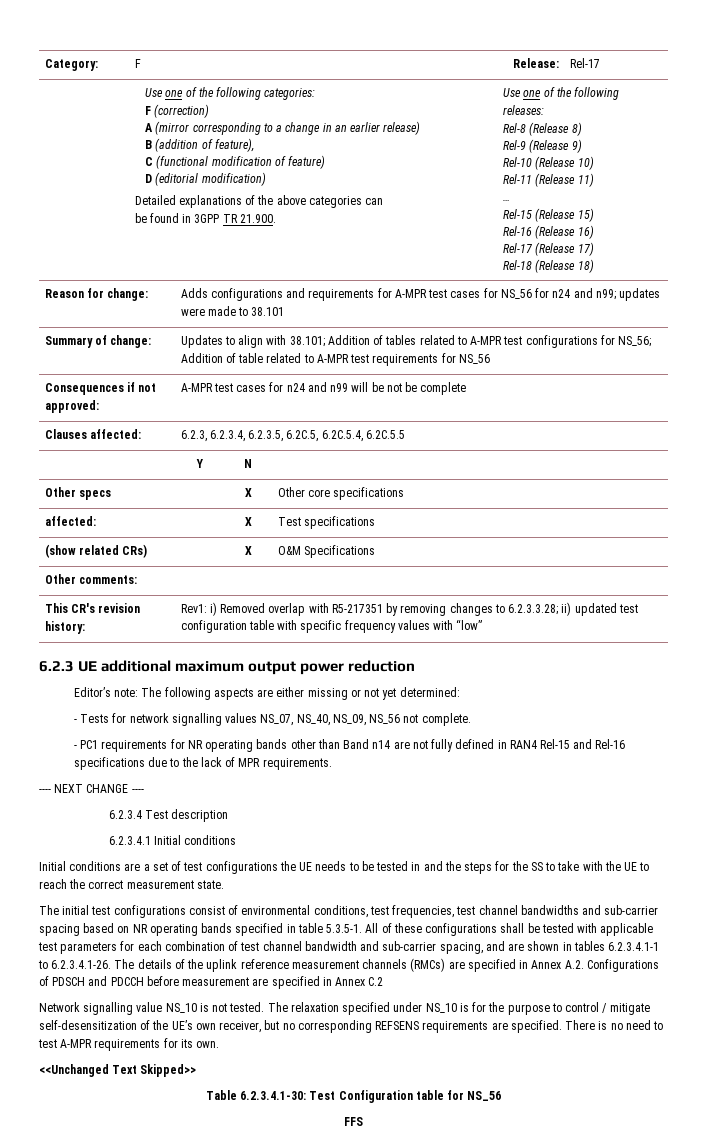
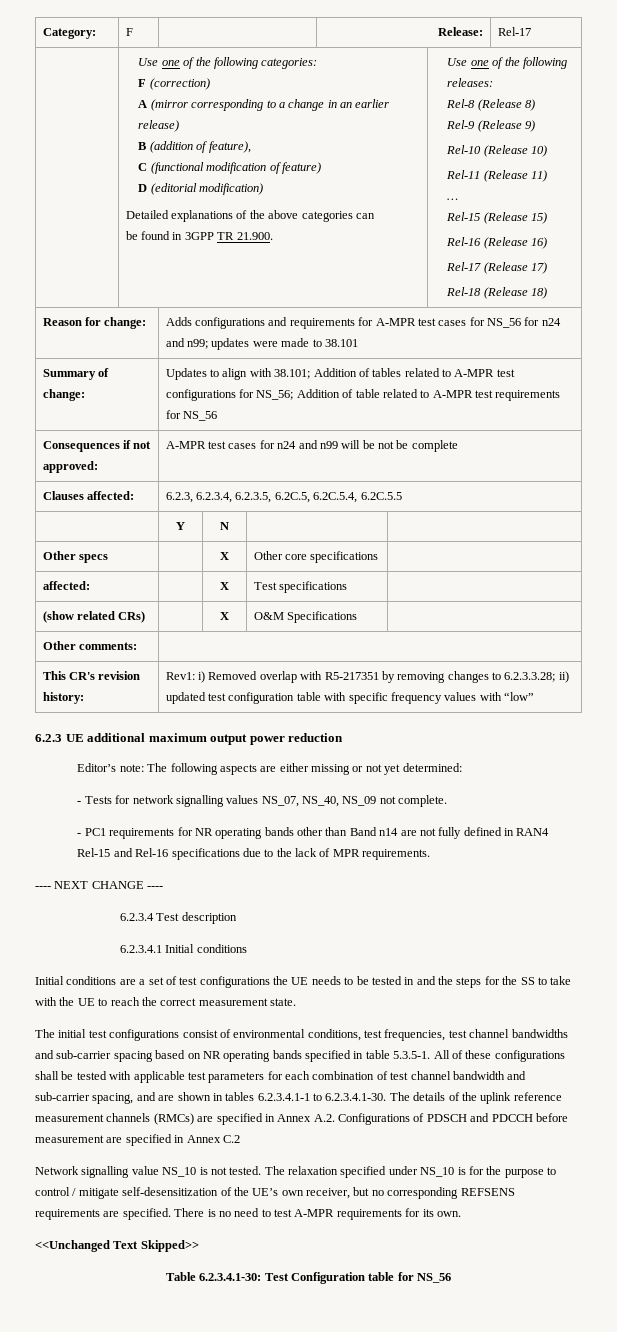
- - Tests for network signalling values NS_07, NS_40, NS_09, NS_56 not complete.
+ - Tests for network signalling values NS_07, NS_40, NS_09 not complete.
- The initial test configurations consist of environmental conditions, test frequencies, test channel bandwidths and sub-carrier spacing based on NR operating bands specified in table 5.3.5-1. All of these configurations shall be tested with applicable test parameters for each combination of test channel bandwidth and sub-carrier spacing, and are shown in tables 6.2.3.4.1-1 to 6.2.3.4.1-26. The details of the uplink reference measurement channels (RMCs) are specified in Annex A.2. Configurations of PDSCH and PDCCH before measurement are specified in Annex C.2
+ The initial test configurations consist of environmental conditions, test frequencies, test channel bandwidths and sub-carrier spacing based on NR operating bands specified in table 5.3.5-1. All of these configurations shall be tested with applicable test parameters for each combination of test channel bandwidth and sub-carrier spacing, and are shown in tables 6.2.3.4.1-1 to 6.2.3.4.1-30. The details of the uplink reference measurement channels (RMCs) are specified in Annex A.2. Configurations of PDSCH and PDCCH before measurement are specified in Annex C.2
- FFS

